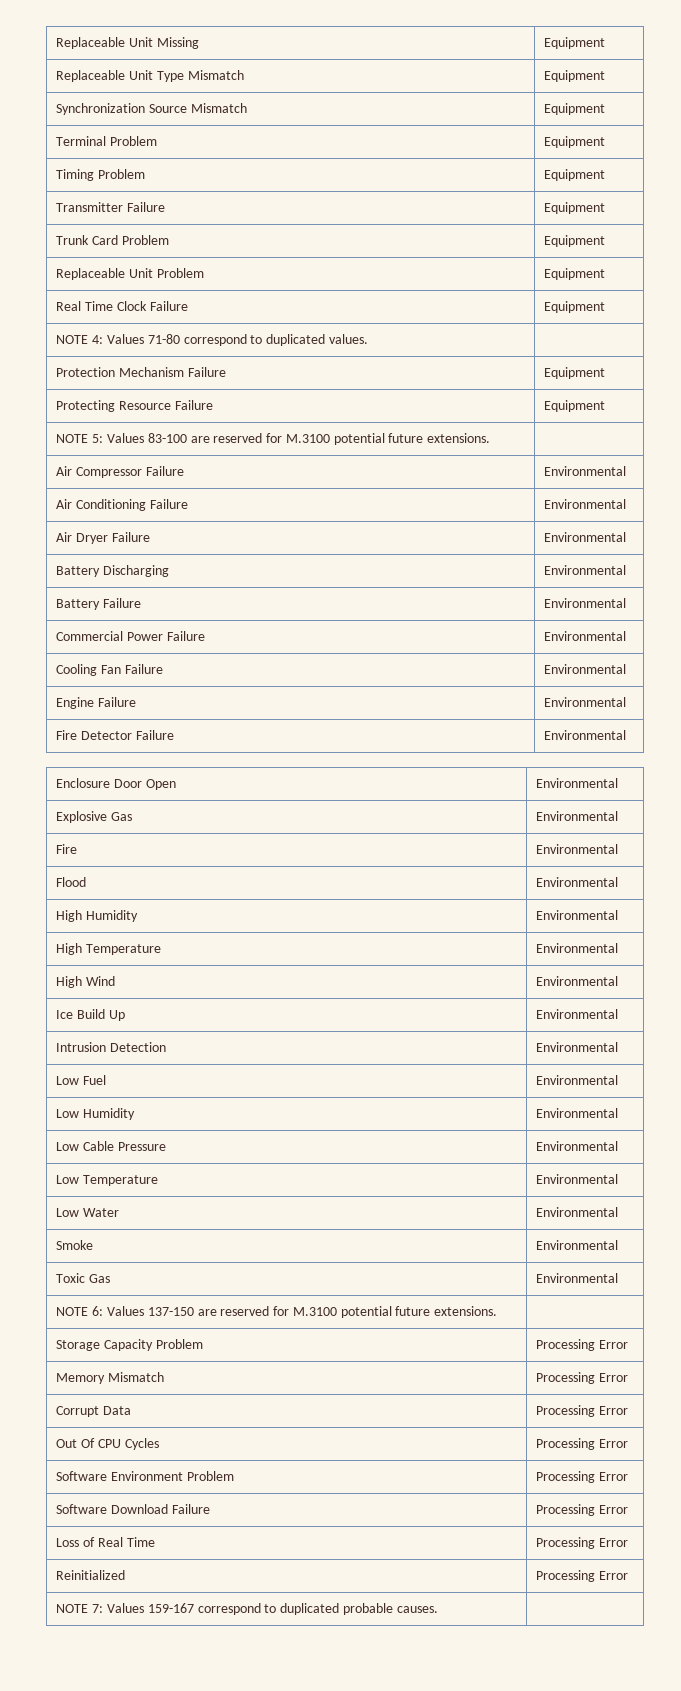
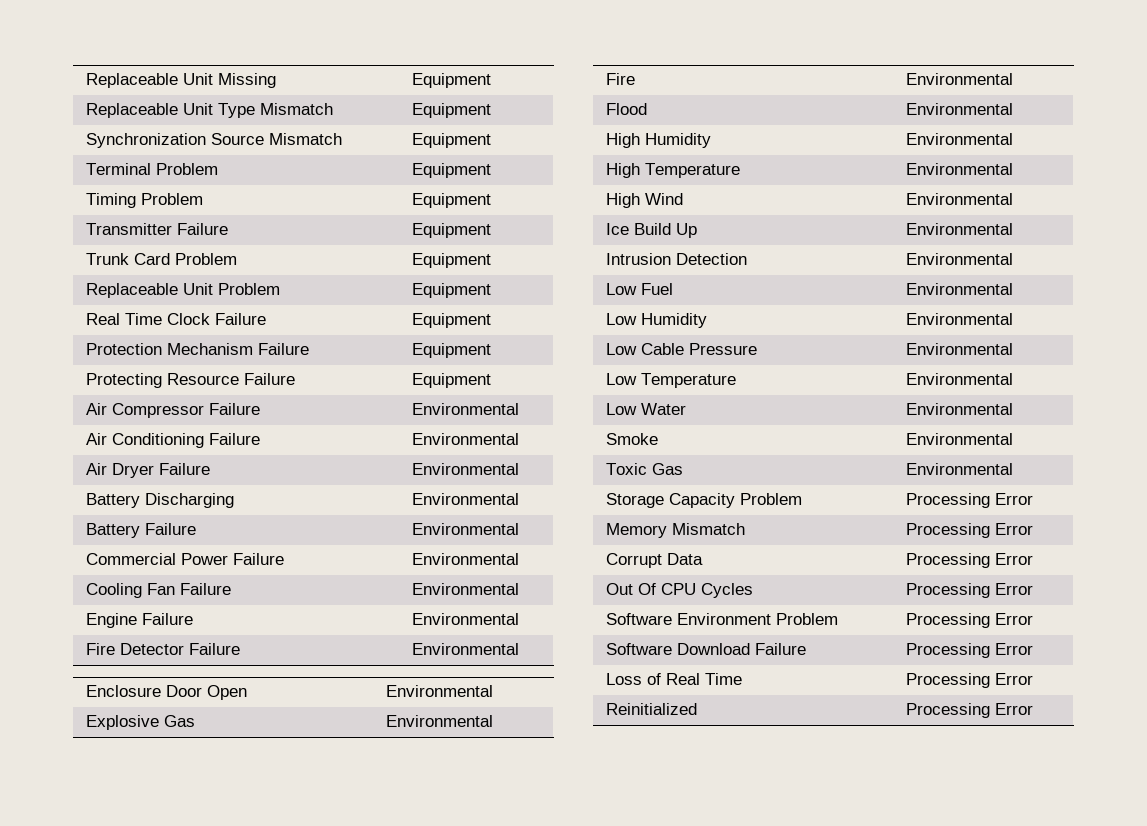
- NOTE 4: Values 71-80 correspond to duplicated values. |
- NOTE 5: Values 83-100 are reserved for M.3100 potential future extensions. |
- NOTE 6: Values 137-150 are reserved for M.3100 potential future extensions. |
- NOTE 7: Values 159-167 correspond to duplicated probable causes. |

